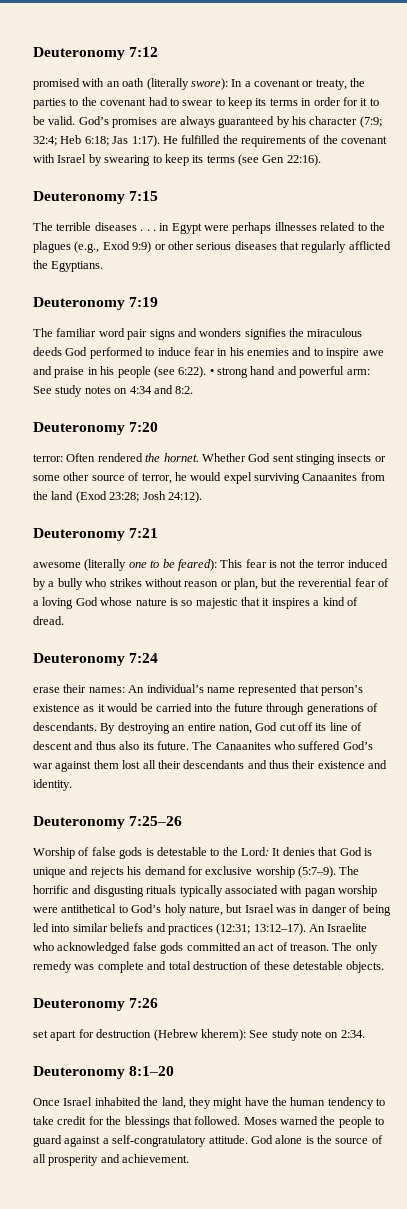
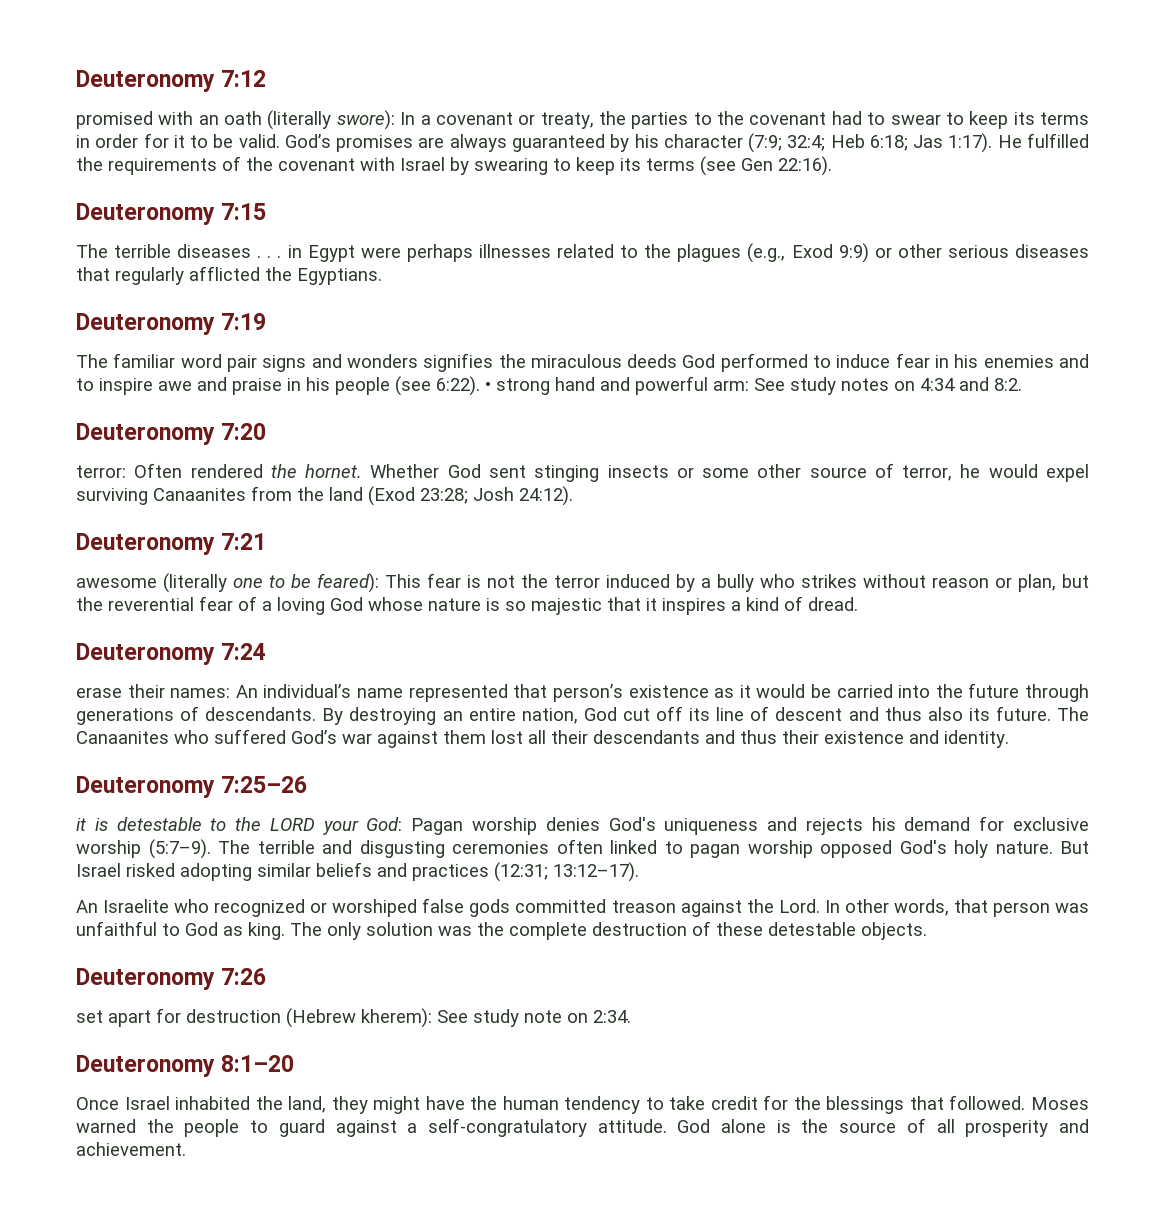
- Worship of false gods is detestable to the Lord: It denies that God is unique and rejects his demand for exclusive worship (5:7–9).
+ it is detestable to the LORD your God: Pagan worship denies God's uniqueness and rejects his demand for exclusive worship (5:7–9).
- The horrific and disgusting rituals typically associated with pagan worship were antithetical to God’s holy nature, but Israel was in danger of being led into similar beliefs and practices (12:31; 13:12–17). An Israelite who acknowledged false gods committed an act of treason. The only remedy was complete and total destruction of these detestable objects.
+ The terrible and disgusting ceremonies often linked to pagan worship opposed God's holy nature. But Israel risked adopting similar beliefs and practices (12:31; 13:12–17).
+ An Israelite who recognized or worshiped false gods committed treason against the Lord. In other words, that person was unfaithful to God as king. The only solution was the complete destruction of these detestable objects.

